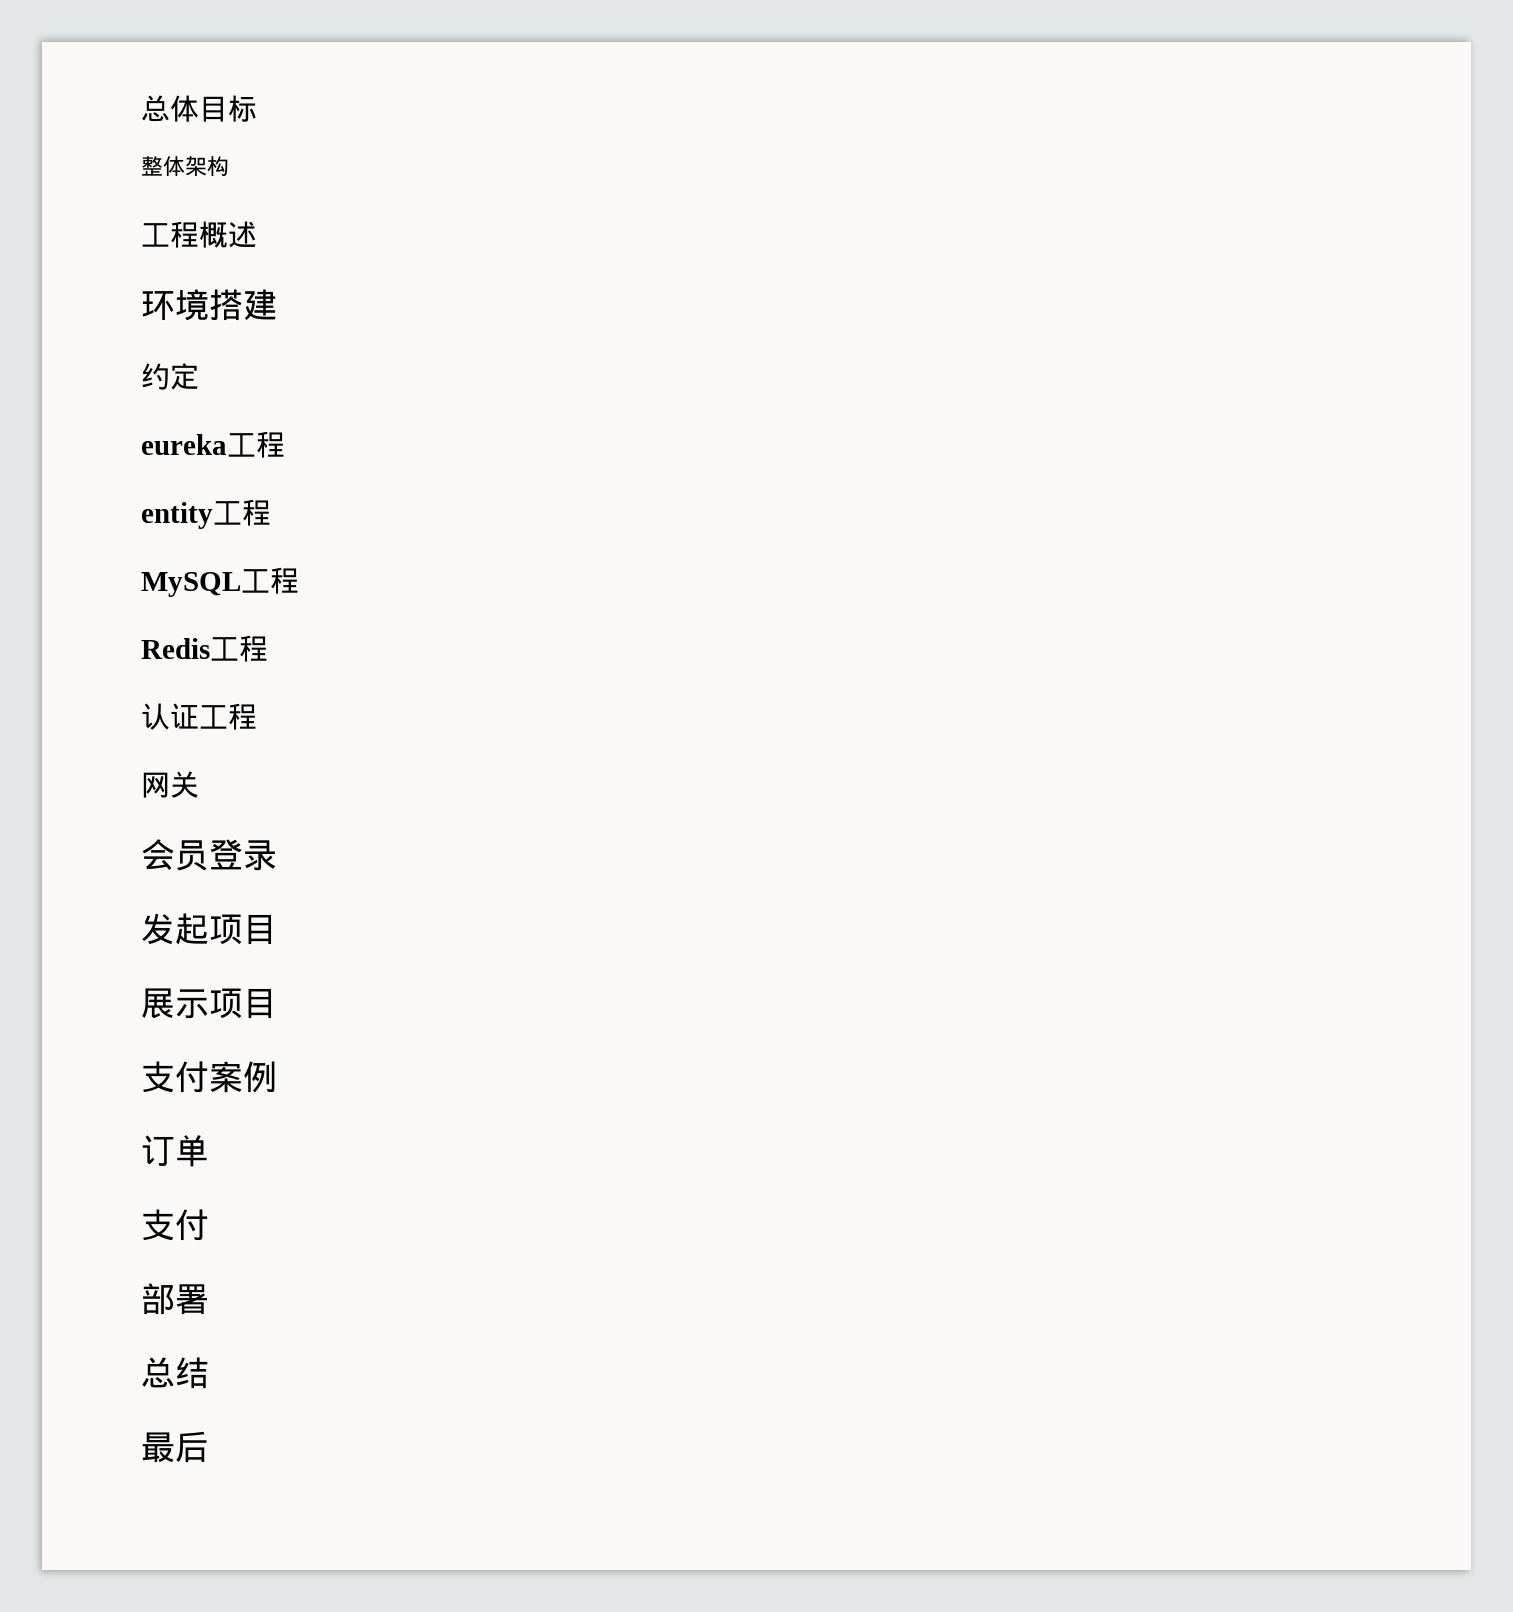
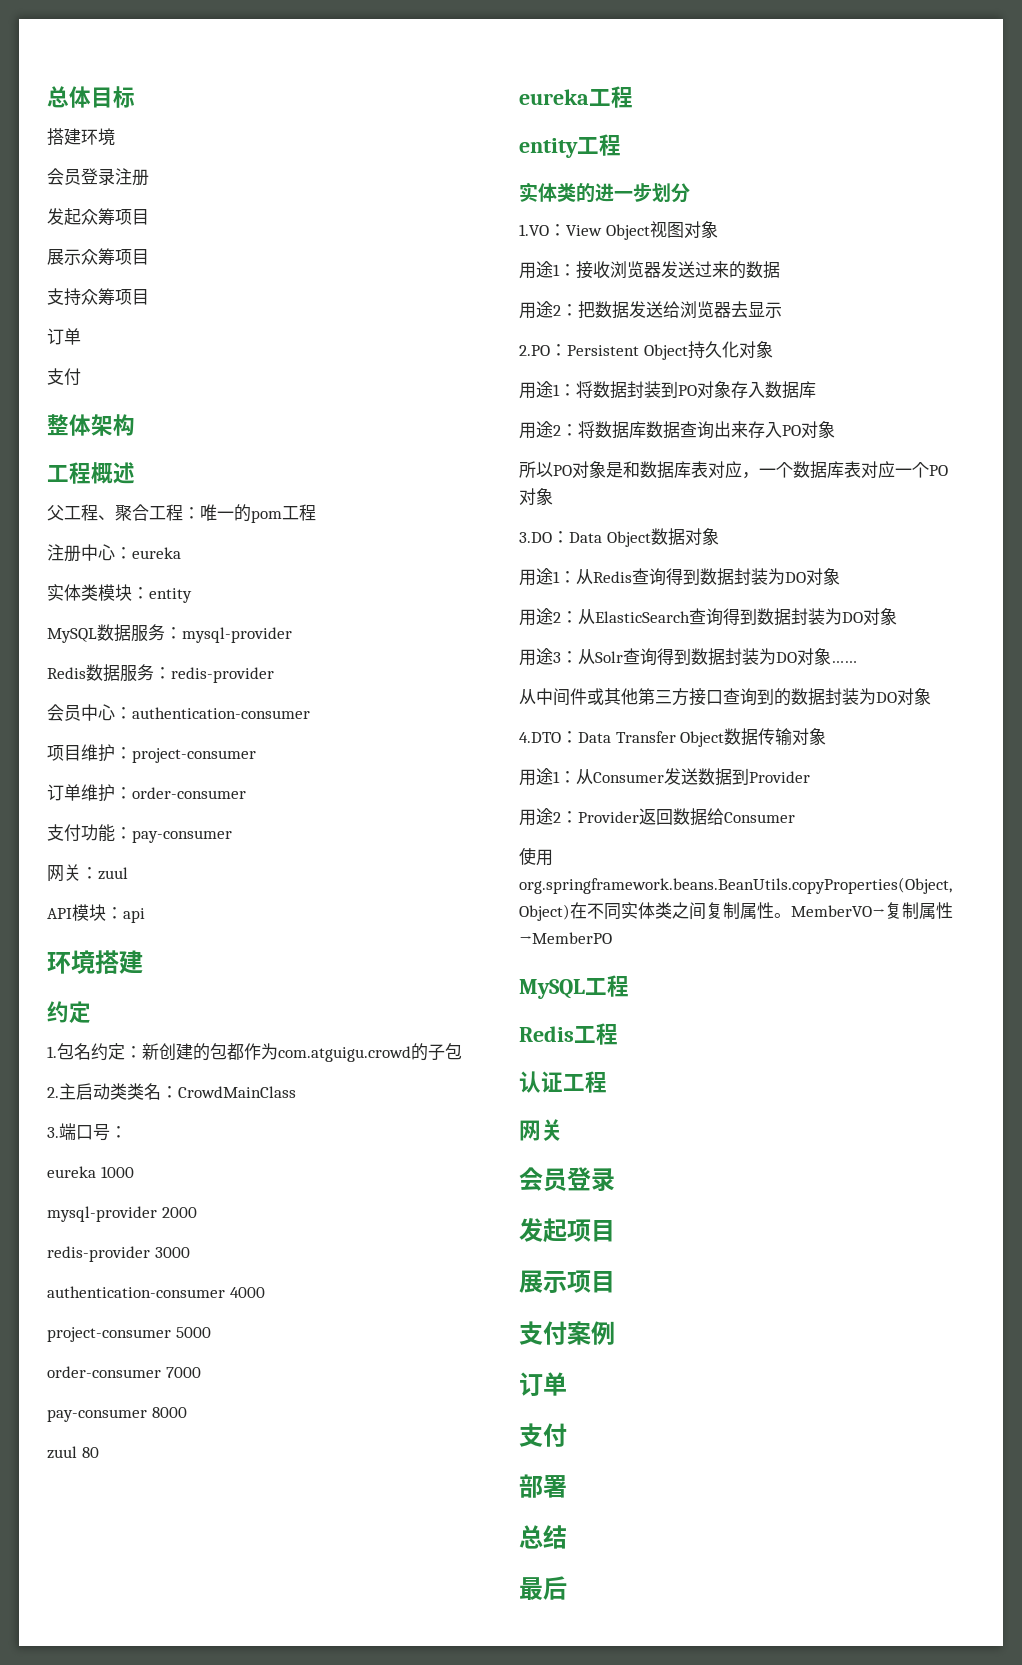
+ 搭建环境
+ 会员登录注册
+ 发起众筹项目
+ 展示众筹项目
+ 支持众筹项目
+ 订单
+ 支付
  整体架构
  工程概述
+ 父工程、聚合工程：唯一的pom工程
+ 注册中心：eureka
+ 实体类模块：entity
+ MySQL数据服务：mysql-provider
+ Redis数据服务：redis-provider
+ 会员中心：authentication-consumer
+ 项目维护：project-consumer
+ 订单维护：order-consumer
+ 支付功能：pay-consumer
+ 网关：zuul
+ API模块：api
  环境搭建
  约定
+ 1.包名约定：新创建的包都作为com.atguigu.crowd的子包
+ 2.主启动类类名：CrowdMainClass
+ 3.端口号：
+ eureka 1000
+ mysql-provider 2000
+ redis-provider 3000
+ authentication-consumer 4000
+ project-consumer 5000
+ order-consumer 7000
+ pay-consumer 8000
+ zuul 80
  eureka工程
  entity工程
+ 实体类的进一步划分
+ 1.VO：View Object视图对象
+ 用途1：接收浏览器发送过来的数据
+ 用途2：把数据发送给浏览器去显示
+ 2.PO：Persistent Object持久化对象
+ 用途1：将数据封装到PO对象存入数据库
+ 用途2：将数据库数据查询出来存入PO对象
+ 所以PO对象是和数据库表对应，一个数据库表对应一个PO对象
+ 3.DO：Data Object数据对象
+ 用途1：从Redis查询得到数据封装为DO对象
+ 用途2：从ElasticSearch查询得到数据封装为DO对象
+ 用途3：从Solr查询得到数据封装为DO对象……
+ 从中间件或其他第三方接口查询到的数据封装为DO对象
+ 4.DTO：Data Transfer Object数据传输对象
+ 用途1：从Consumer发送数据到Provider
+ 用途2：Provider返回数据给Consumer
+ 使用org.springframework.beans.BeanUtils.copyProperties(Object, Object)在不同实体类之间复制属性。MemberVO→复制属性→MemberPO

